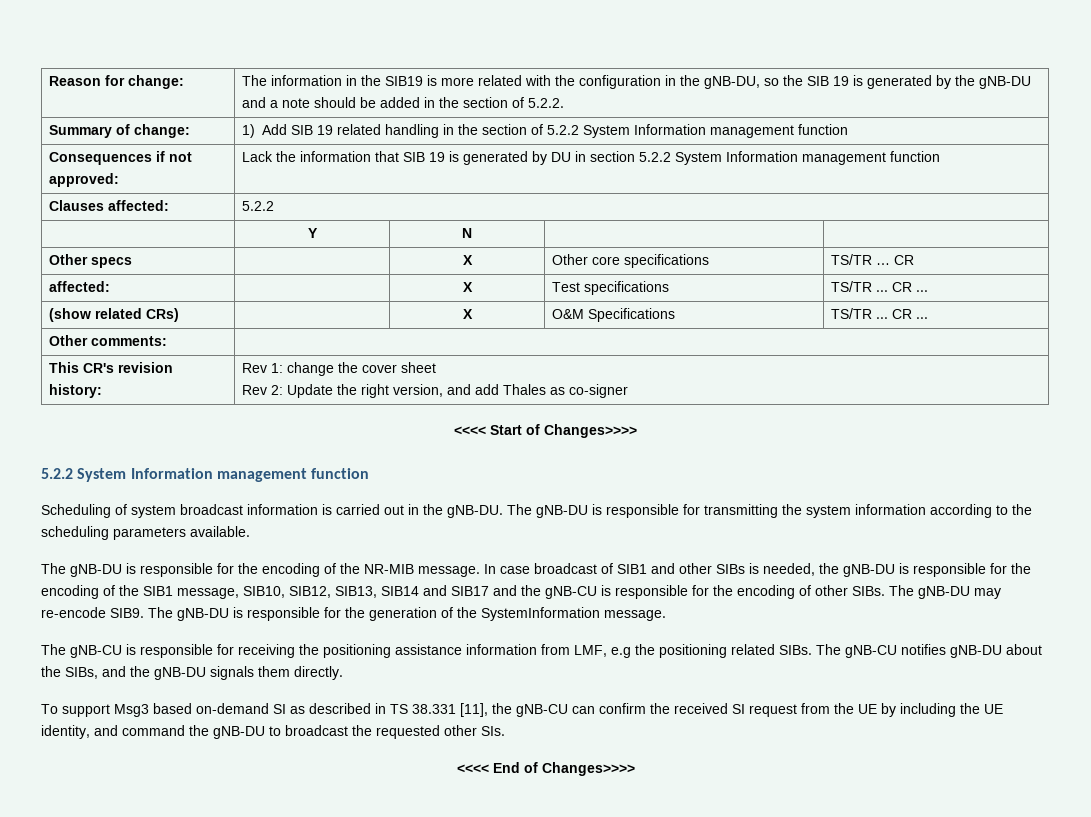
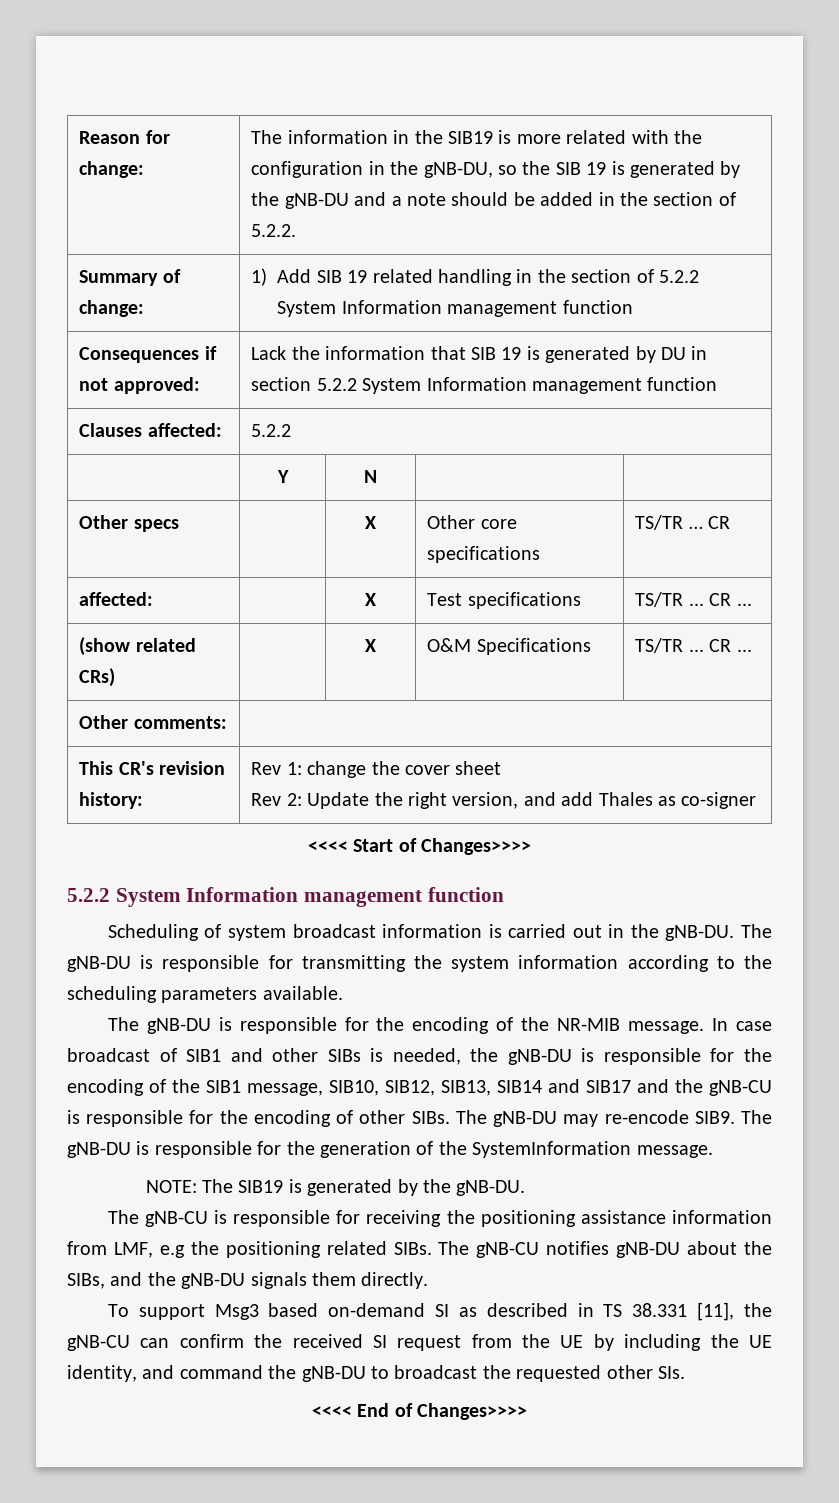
+ NOTE: The SIB19 is generated by the gNB-DU.

